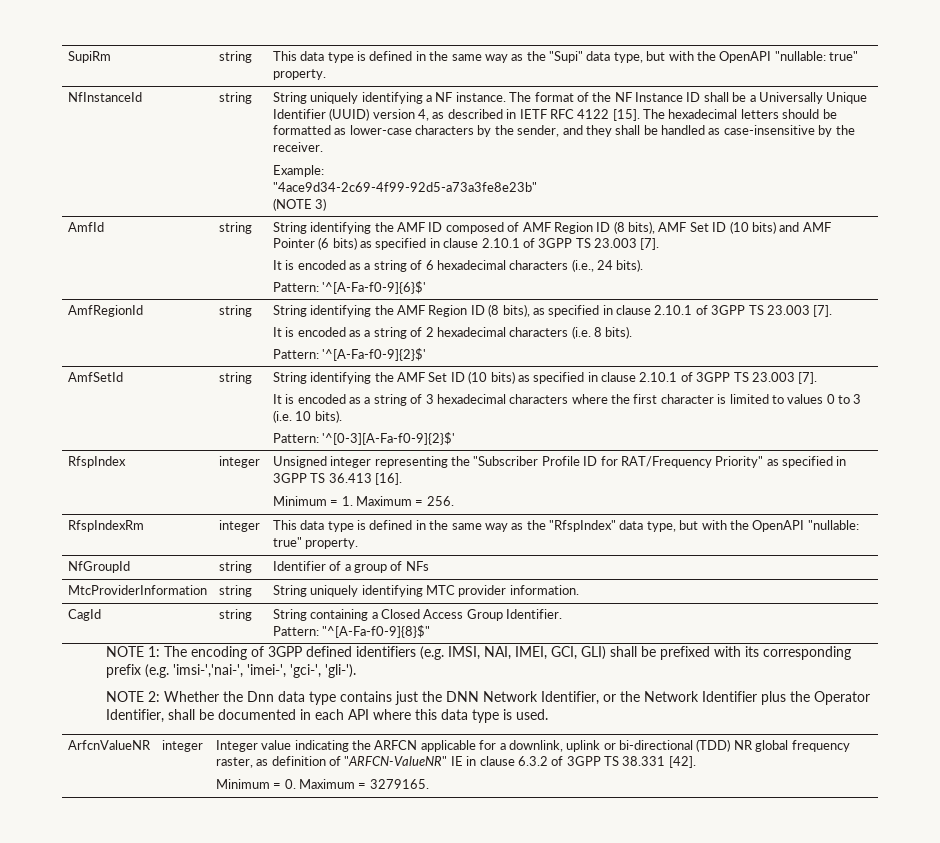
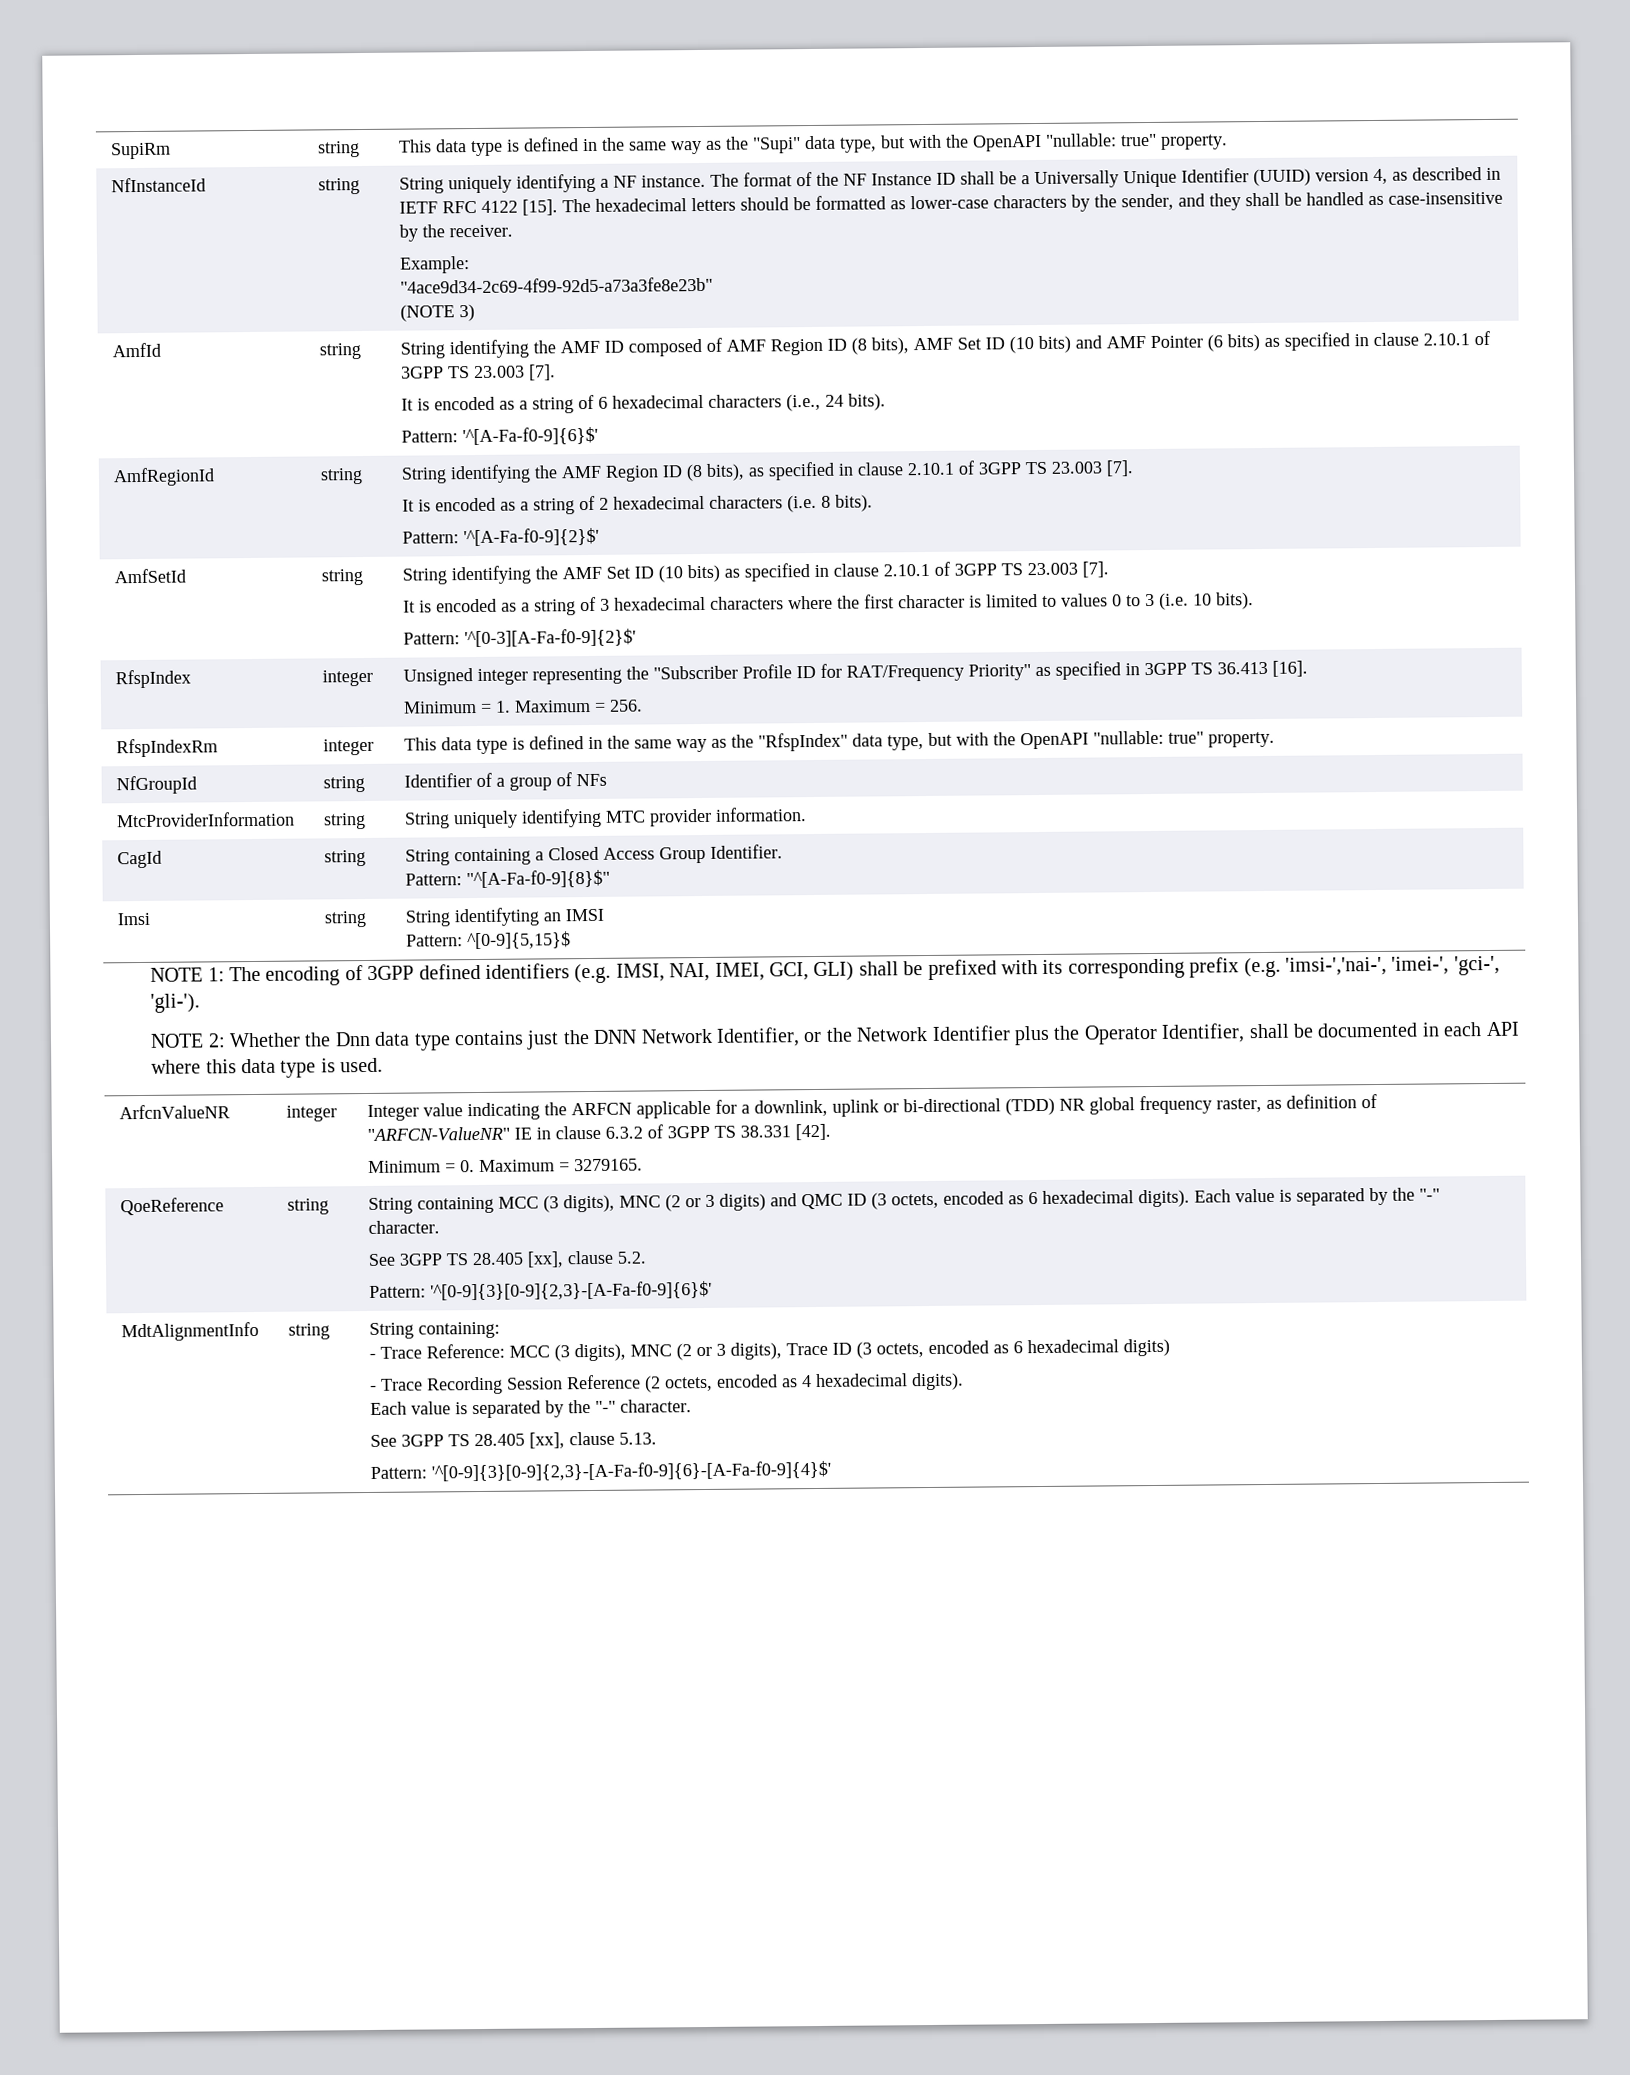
+ Imsi | string | String identifyting an IMSI
+ Pattern: ^[0-9]{5,15}$
+ QoeReference | string | String containing MCC (3 digits), MNC (2 or 3 digits) and QMC ID (3 octets, encoded as 6 hexadecimal digits). Each value is separated by the "-" character.
+ See 3GPP TS 28.405 [xx], clause 5.2.
+ Pattern: '^[0-9]{3}[0-9]{2,3}-[A-Fa-f0-9]{6}$'
+ MdtAlignmentInfo | string | String containing:
+ - Trace Reference: MCC (3 digits), MNC (2 or 3 digits), Trace ID (3 octets, encoded as 6 hexadecimal digits)
+ - Trace Recording Session Reference (2 octets, encoded as 4 hexadecimal digits).
+ Each value is separated by the "-" character.
+ See 3GPP TS 28.405 [xx], clause 5.13.
+ Pattern: '^[0-9]{3}[0-9]{2,3}-[A-Fa-f0-9]{6}-[A-Fa-f0-9]{4}$'

